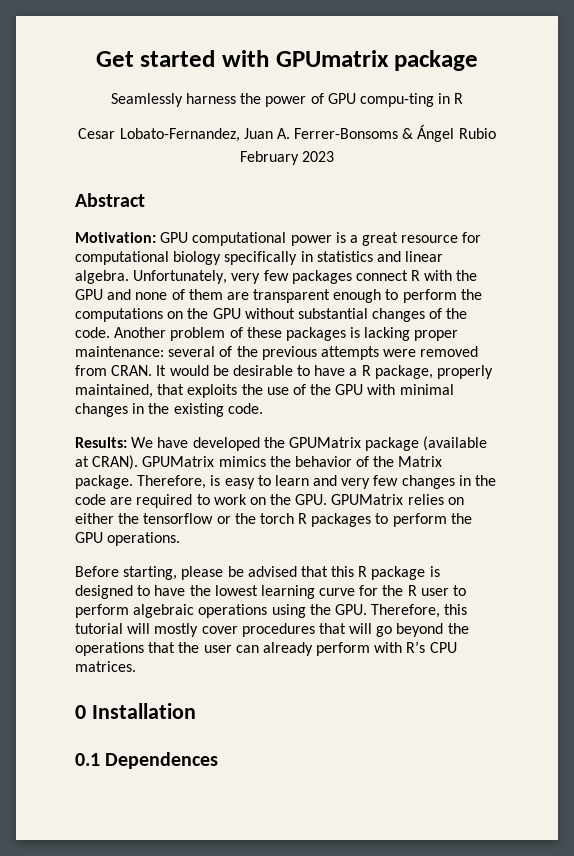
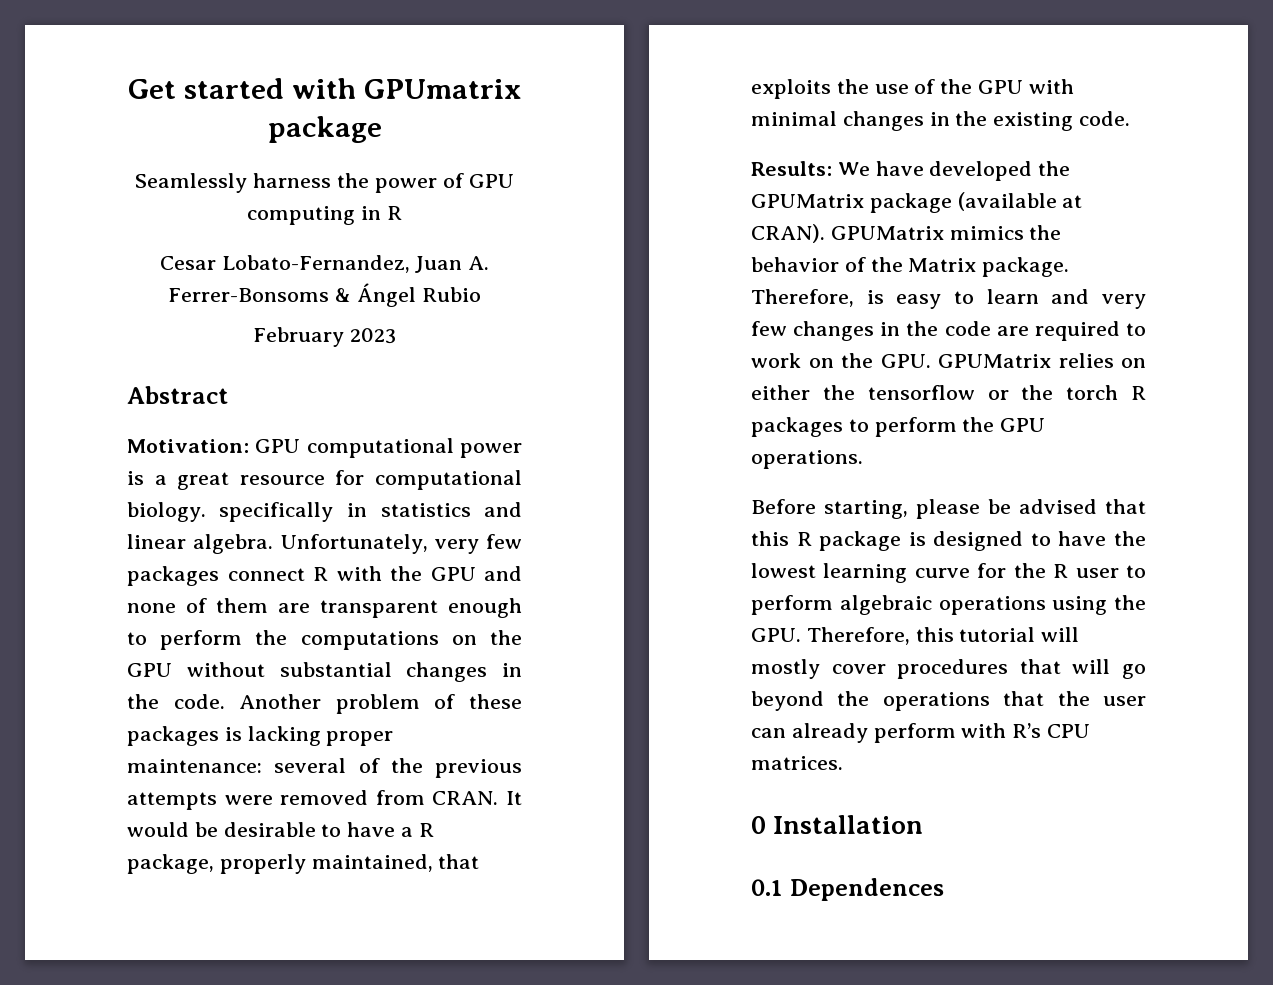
- Seamlessly harness the power of GPU compu-ting in R
+ Seamlessly harness the power of GPU computing in R
- Motivation: GPU computational power is a great resource for computational biology specifically in statistics and linear algebra.
+ Motivation: GPU computational power is a great resource for computational biology. specifically in statistics and linear algebra.
- Unfortunately, very few packages connect R with the GPU and none of them are transparent enough to perform the computations on the GPU without substantial changes of the code.
+ Unfortunately, very few packages connect R with the GPU and none of them are transparent enough to perform the computations on the GPU without substantial changes in the code.

